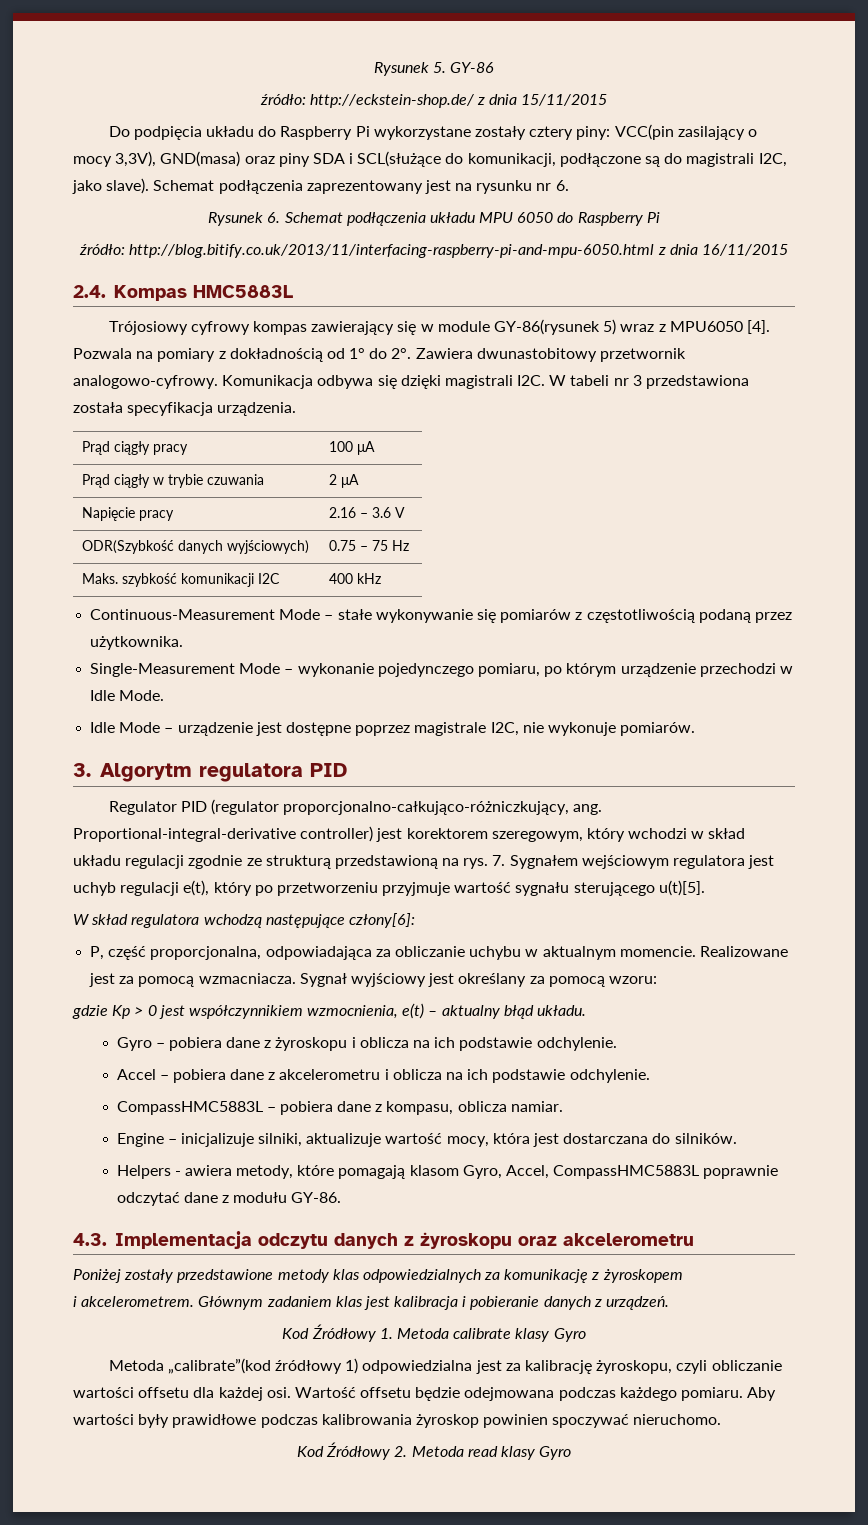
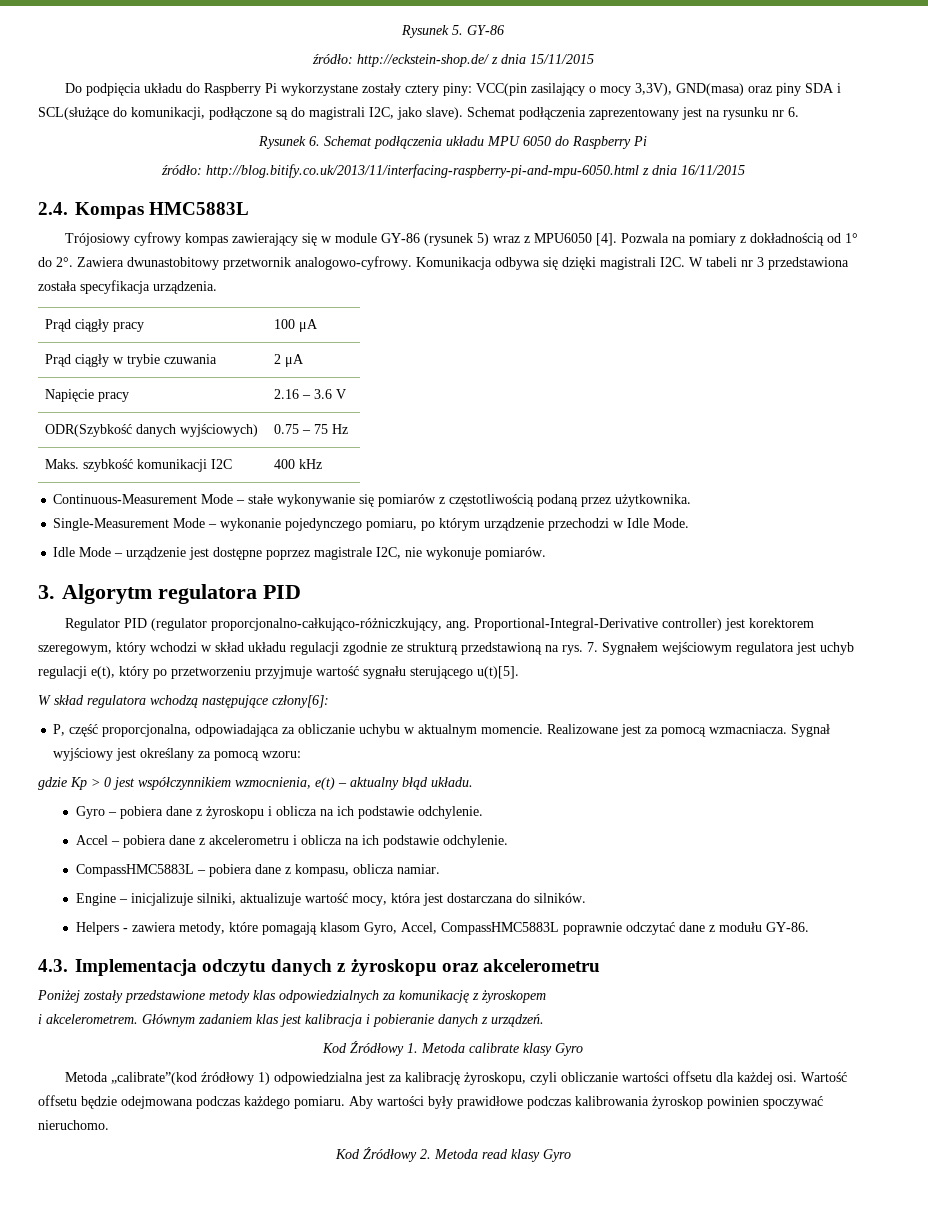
- Trójosiowy cyfrowy kompas zawierający się w module GY-86(rysunek 5) wraz z MPU6050 [4].
+ Trójosiowy cyfrowy kompas zawierający się w module GY-86 (rysunek 5) wraz z MPU6050 [4].
- Proportional-integral-derivative controller) jest korektorem szeregowym, który wchodzi w skład układu regulacji zgodnie ze strukturą przedstawioną na rys.
+ Proportional-Integral-Derivative controller) jest korektorem szeregowym, który wchodzi w skład układu regulacji zgodnie ze strukturą przedstawioną na rys.
- Helpers - awiera metody, które pomagają klasom Gyro, Accel, CompassHMC5883L poprawnie odczytać dane z modułu GY-86.
+ Helpers - zawiera metody, które pomagają klasom Gyro, Accel, CompassHMC5883L poprawnie odczytać dane z modułu GY-86.

